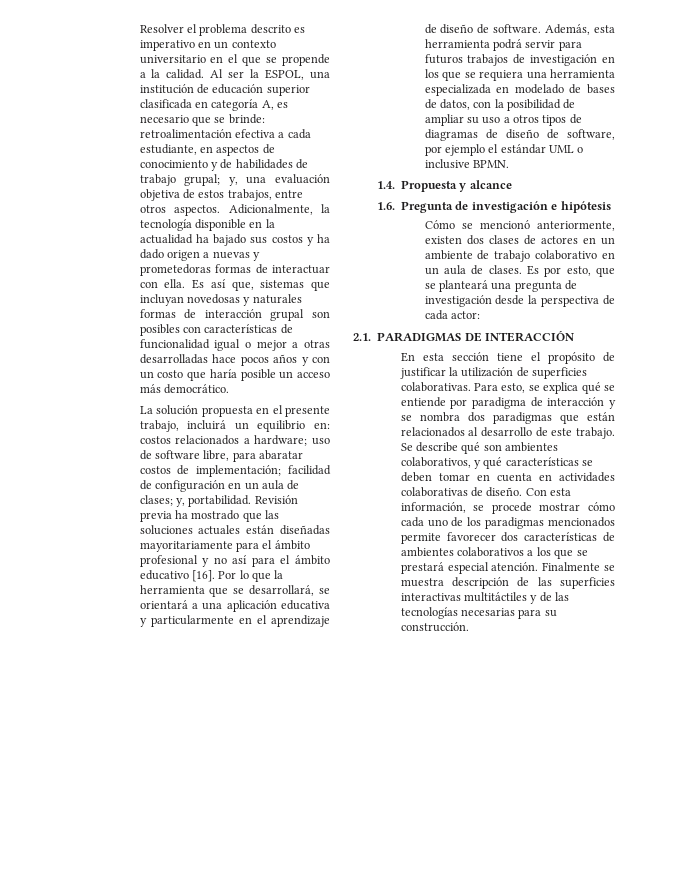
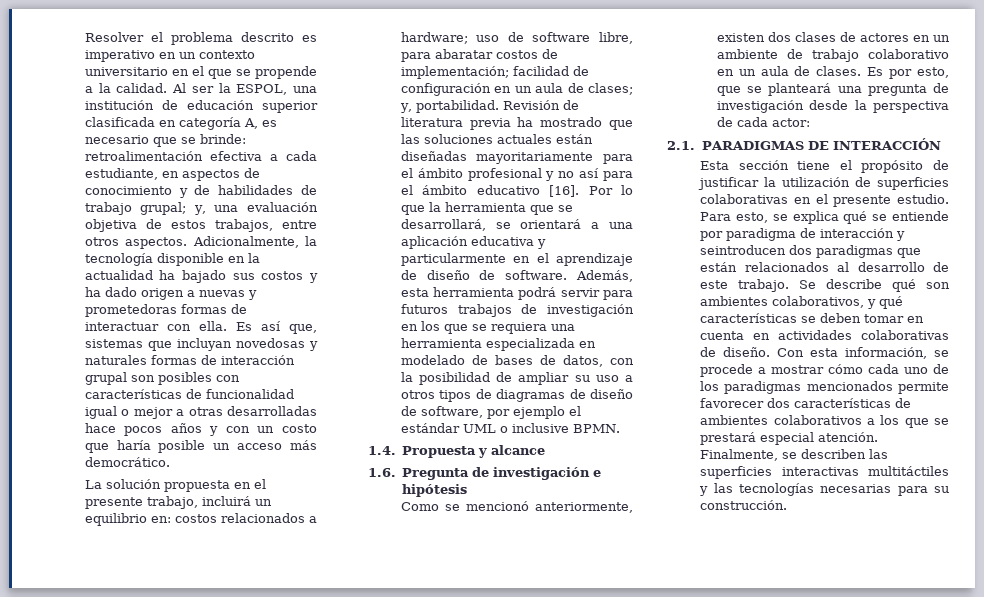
- Revisión previa ha mostrado que las soluciones actuales están diseñadas mayoritariamente para el ámbito profesional y no así para el ámbito educativo [16].
+ Revisión de literatura previa ha mostrado que las soluciones actuales están diseñadas mayoritariamente para el ámbito profesional y no así para el ámbito educativo [16].
- Cómo se mencionó anteriormente, existen dos clases de actores en un ambiente de trabajo colaborativo en un aula de clases.
+ Como se mencionó anteriormente, existen dos clases de actores en un ambiente de trabajo colaborativo en un aula de clases.
- En esta sección tiene el propósito de justificar la utilización de superficies colaborativas.
+ Esta sección tiene el propósito de justificar la utilización de superficies colaborativas en el presente estudio.
- Para esto, se explica qué se entiende por paradigma de interacción y se nombra dos paradigmas que están relacionados al desarrollo de este trabajo.
+ Para esto, se explica qué se entiende por paradigma de interacción y seintroducen dos paradigmas que están relacionados al desarrollo de este trabajo.
- Con esta información, se procede mostrar cómo cada uno de los paradigmas mencionados permite favorecer dos características de ambientes colaborativos a los que se prestará especial atención.
+ Con esta información, se procede a mostrar cómo cada uno de los paradigmas mencionados permite favorecer dos características de ambientes colaborativos a los que se prestará especial atención.
- Finalmente se muestra descripción de las superficies interactivas multitáctiles y de las tecnologías necesarias para su construcción.
+ Finalmente, se describen las superficies interactivas multitáctiles y las tecnologías necesarias para su construcción.

